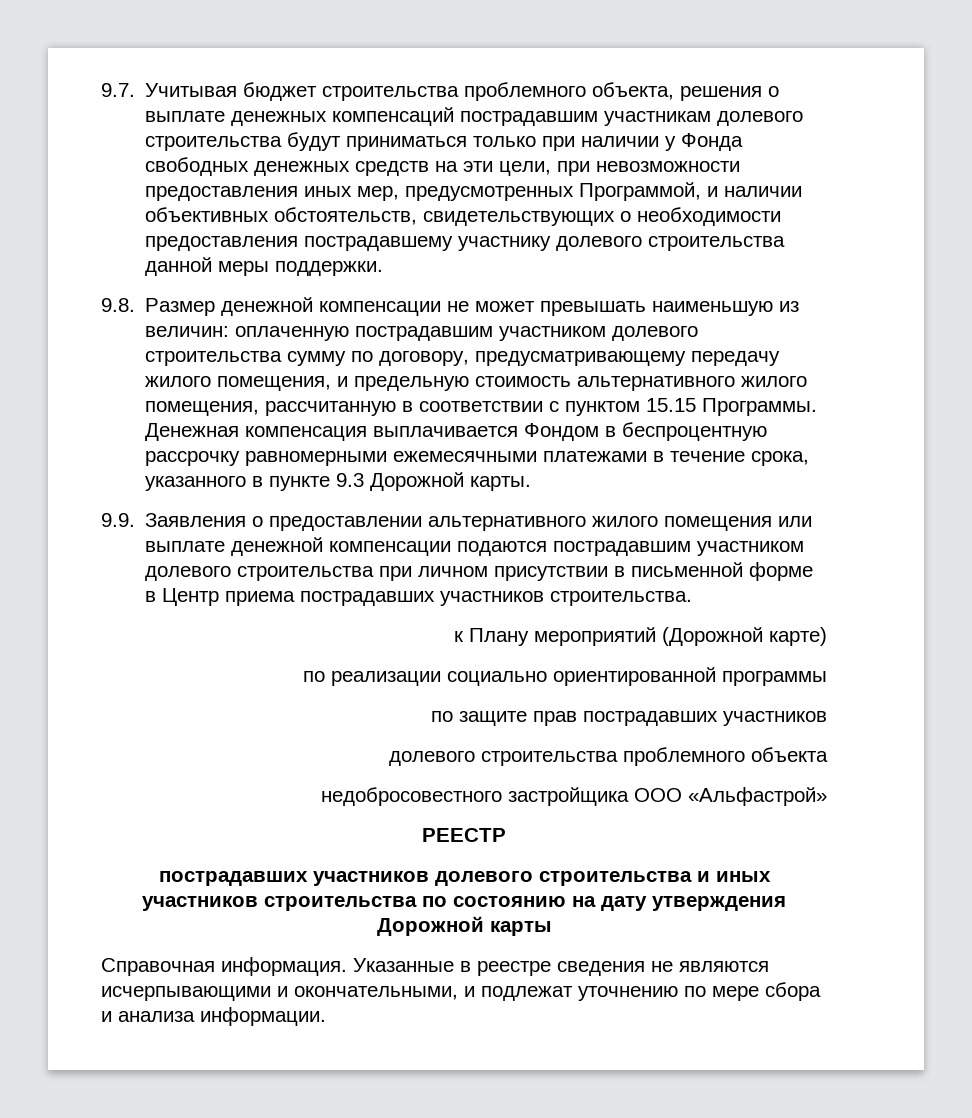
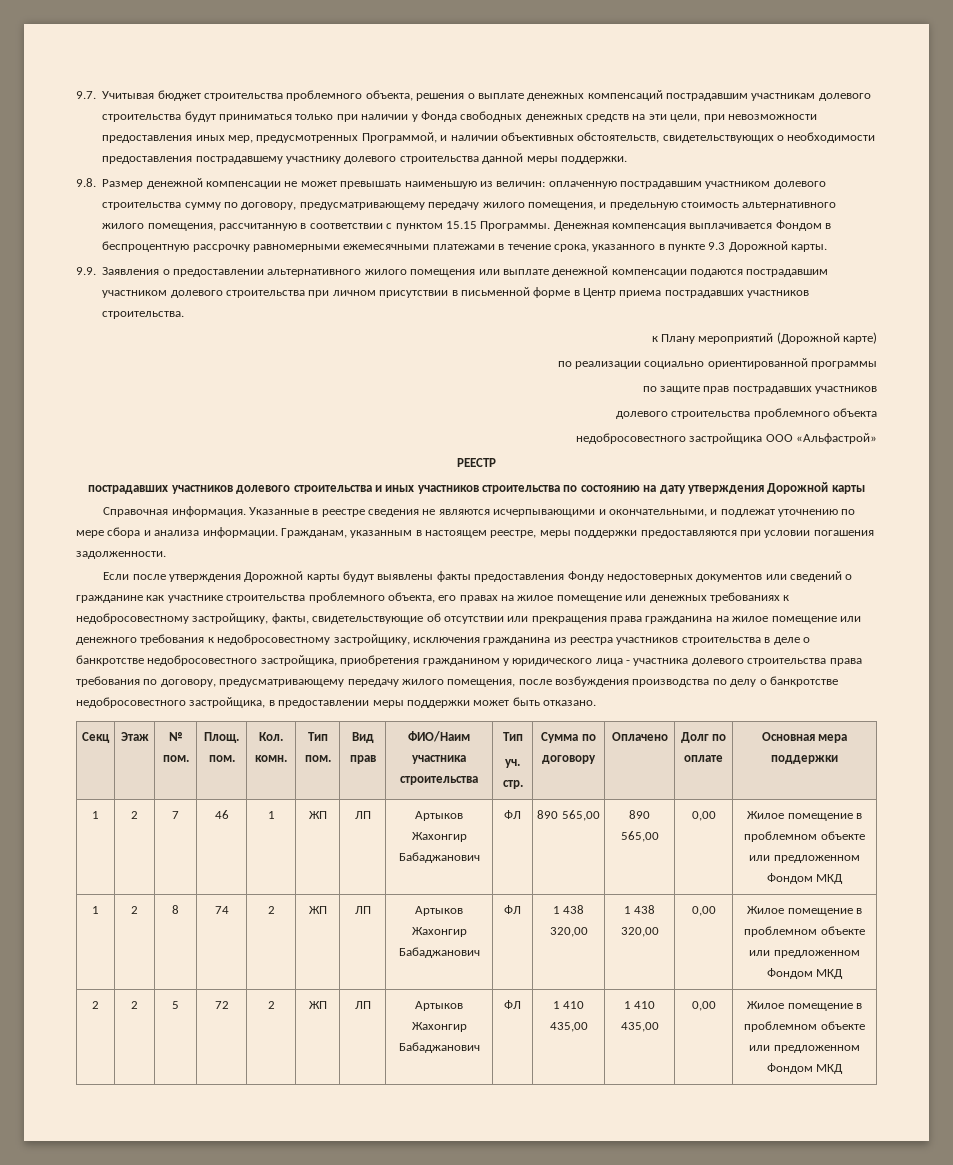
+ Гражданам, указанным в настоящем реестре, меры поддержки предоставляются при условии погашения задолженности.
+ Если после утверждения Дорожной карты будут выявлены факты предоставления Фонду недостоверных документов или сведений о гражданине как участнике строительства проблемного объекта, его правах на жилое помещение или денежных требованиях к недобросовестному застройщику, факты, свидетельствующие об отсутствии или прекращения права гражданина на жилое помещение или денежного требования к недобросовестному застройщику, исключения гражданина из реестра участников строительства в деле о банкротстве недобросовестного застройщика, приобретения гражданином у юридического лица - участника долевого строительства права требования по договору, предусматривающему передачу жилого помещения, после возбуждения производства по делу о банкротстве недобросовестного застройщика, в предоставлении меры поддержки может быть отказано.
+ Секц | Этаж | № пом. | Площ. пом. | Кол. комн. | Тип пом. | Вид прав | ФИО/Наим участника строительства | Тип
+ уч. стр. | Сумма по договору | Оплачено | Долг по оплате | Основная мера поддержки
+ 1 | 2 | 7 | 46 | 1 | ЖП | ЛП | Артыков Жахонгир Бабаджанович | ФЛ | 890 565,00 | 890 565,00 | 0,00 | Жилое помещение в проблемном объекте или предложенном Фондом МКД
+ 1 | 2 | 8 | 74 | 2 | ЖП | ЛП | Артыков Жахонгир Бабаджанович | ФЛ | 1 438 320,00 | 1 438 320,00 | 0,00 | Жилое помещение в проблемном объекте или предложенном Фондом МКД
+ 2 | 2 | 5 | 72 | 2 | ЖП | ЛП | Артыков Жахонгир Бабаджанович | ФЛ | 1 410 435,00 | 1 410 435,00 | 0,00 | Жилое помещение в проблемном объекте или предложенном Фондом МКД

